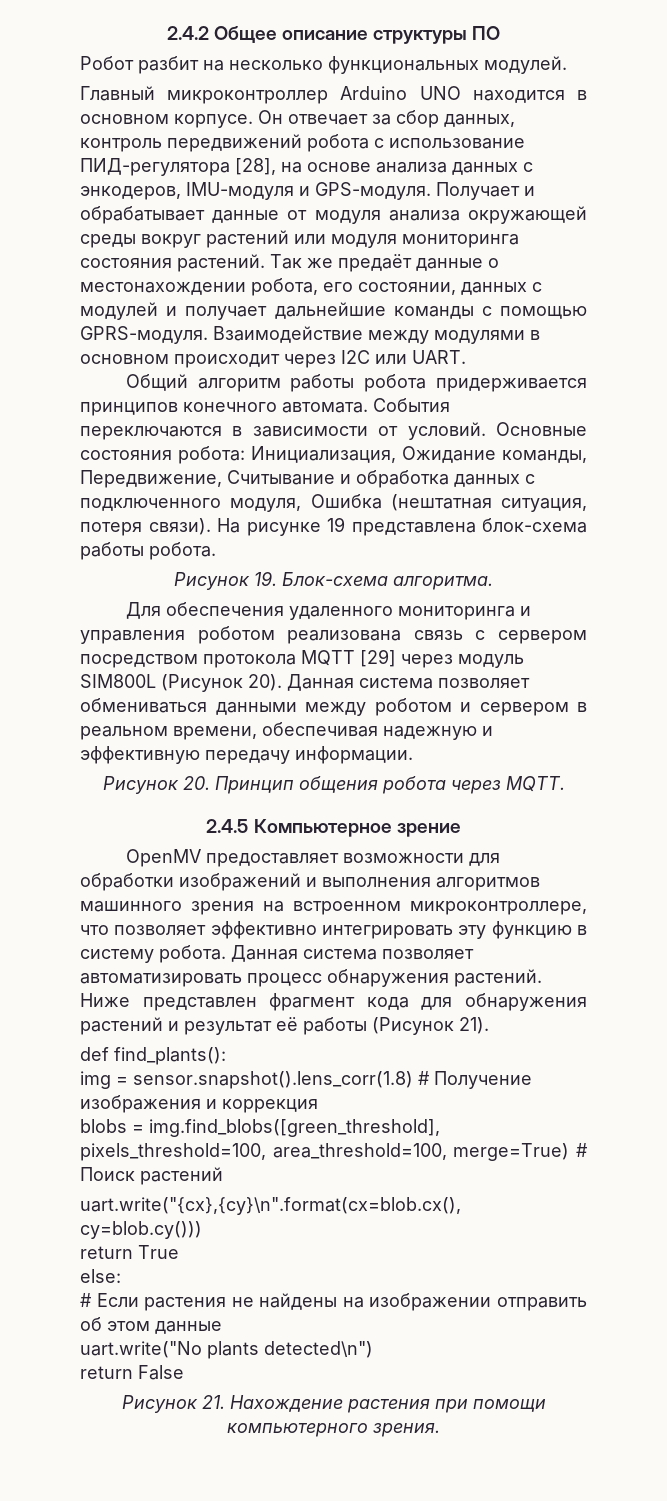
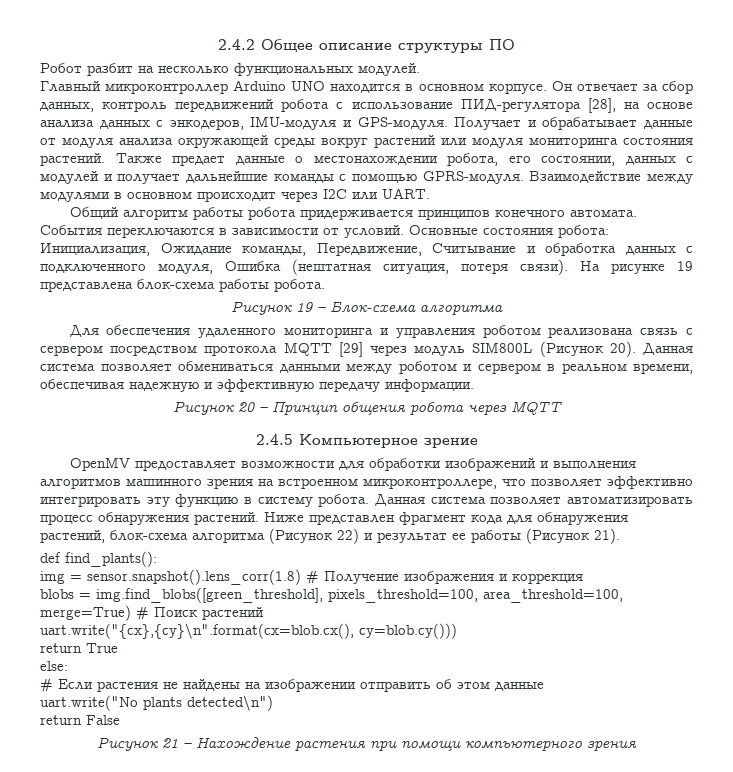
- Так же предаёт данные о местонахождении робота, его состоянии, данных с модулей и получает дальнейшие команды с помощью GPRS-модуля.
+ Также предает данные о местонахождении робота, его состоянии, данных с модулей и получает дальнейшие команды с помощью GPRS-модуля.
- Рисунок 19. Блок-схема алгоритма.
+ Рисунок 19 – Блок-схема алгоритма
- Рисунок 20. Принцип общения робота через MQTT.
+ Рисунок 20 – Принцип общения робота через MQTT
- Ниже представлен фрагмент кода для обнаружения растений и результат её работы (Рисунок 21).
+ Ниже представлен фрагмент кода для обнаружения растений, блок-схема алгоритма (Рисунок 22) и результат ее работы (Рисунок 21).
- Рисунок 21. Нахождение растения при помощи компьютерного зрения.
+ Рисунок 21 – Нахождение растения при помощи компьютерного зрения

